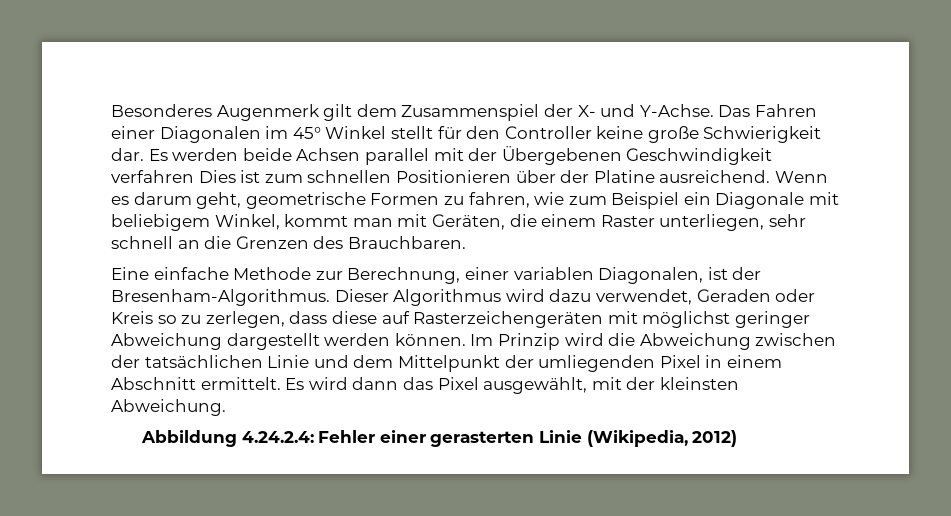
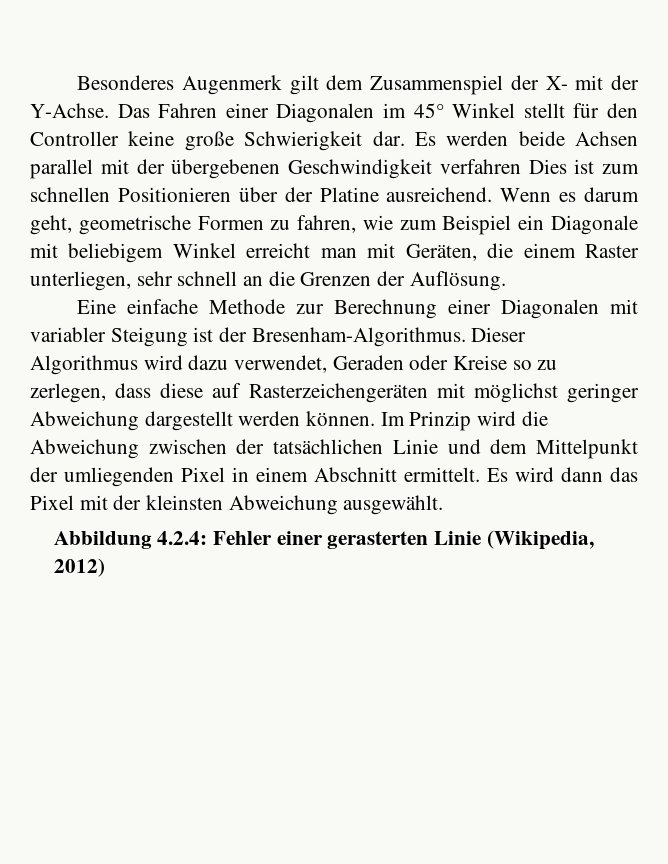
- Besonderes Augenmerk gilt dem Zusammenspiel der X- und Y-Achse.
+ Besonderes Augenmerk gilt dem Zusammenspiel der X- mit der Y-Achse.
- Es werden beide Achsen parallel mit der Übergebenen Geschwindigkeit verfahren Dies ist zum schnellen Positionieren über der Platine ausreichend.
+ Es werden beide Achsen parallel mit der übergebenen Geschwindigkeit verfahren Dies ist zum schnellen Positionieren über der Platine ausreichend.
- Wenn es darum geht, geometrische Formen zu fahren, wie zum Beispiel ein Diagonale mit beliebigem Winkel, kommt man mit Geräten, die einem Raster unterliegen, sehr schnell an die Grenzen des Brauchbaren.
+ Wenn es darum geht, geometrische Formen zu fahren, wie zum Beispiel ein Diagonale mit beliebigem Winkel erreicht man mit Geräten, die einem Raster unterliegen, sehr schnell an die Grenzen der Auflösung.
- Eine einfache Methode zur Berechnung, einer variablen Diagonalen, ist der Bresenham-Algorithmus.
+ Eine einfache Methode zur Berechnung einer Diagonalen mit variabler Steigung ist der Bresenham-Algorithmus.
- Dieser Algorithmus wird dazu verwendet, Geraden oder Kreis so zu zerlegen, dass diese auf Rasterzeichengeräten mit möglichst geringer Abweichung dargestellt werden können.
+ Dieser Algorithmus wird dazu verwendet, Geraden oder Kreise so zu zerlegen, dass diese auf Rasterzeichengeräten mit möglichst geringer Abweichung dargestellt werden können.
- Es wird dann das Pixel ausgewählt, mit der kleinsten Abweichung.
+ Es wird dann das Pixel mit der kleinsten Abweichung ausgewählt.
- Abbildung 4.24.2.4: Fehler einer gerasterten Linie (Wikipedia, 2012)
+ Abbildung 4.2.4: Fehler einer gerasterten Linie (Wikipedia, 2012)

